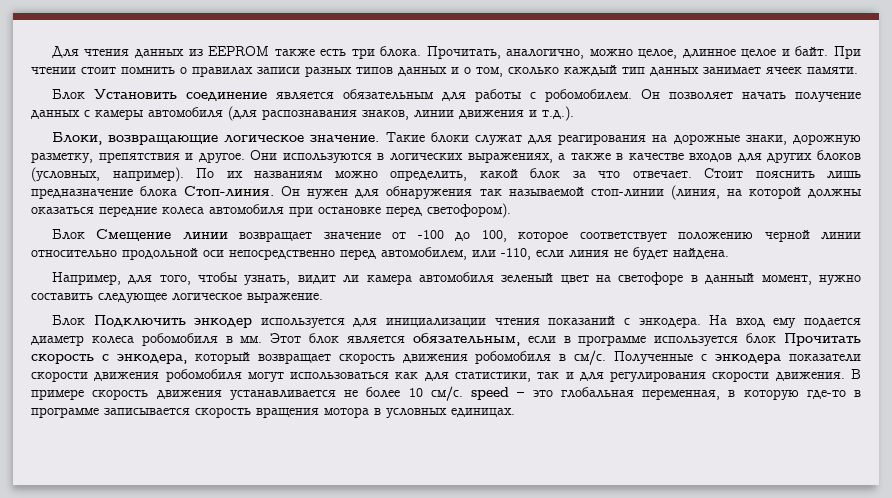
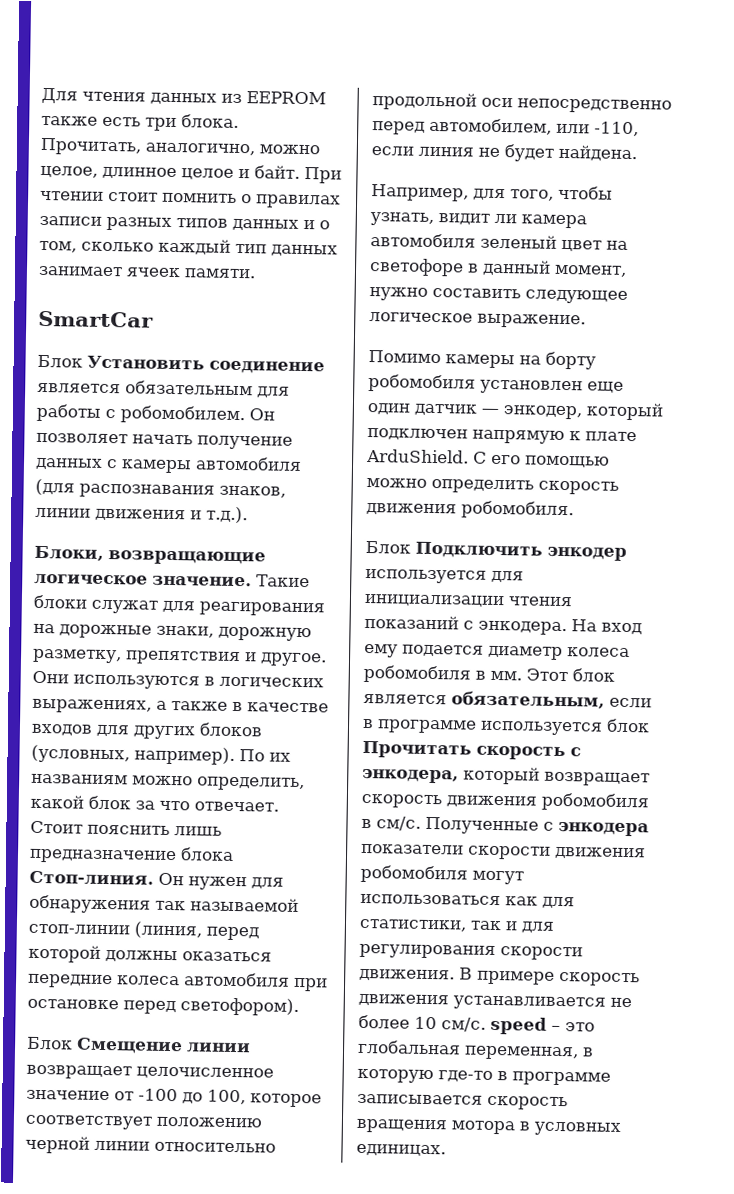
+ SmartCar
- Он нужен для обнаружения так называемой стоп-линии (линия, на которой должны оказаться передние колеса автомобиля при остановке перед светофором).
+ Он нужен для обнаружения так называемой стоп-линии (линия, перед которой должны оказаться передние колеса автомобиля при остановке перед светофором).
- Блок Смещение линии возвращает значение от -100 до 100, которое соответствует положению черной линии относительно продольной оси непосредственно перед автомобилем, или -110, если линия не будет найдена.
+ Блок Смещение линии возвращает целочисленное значение от -100 до 100, которое соответствует положению черной линии относительно продольной оси непосредственно перед автомобилем, или -110, если линия не будет найдена.
+ Помимо камеры на борту робомобиля установлен еще один датчик — энкодер, который подключен напрямую к плате ArduShield. С его помощью можно определить скорость движения робомобиля.

